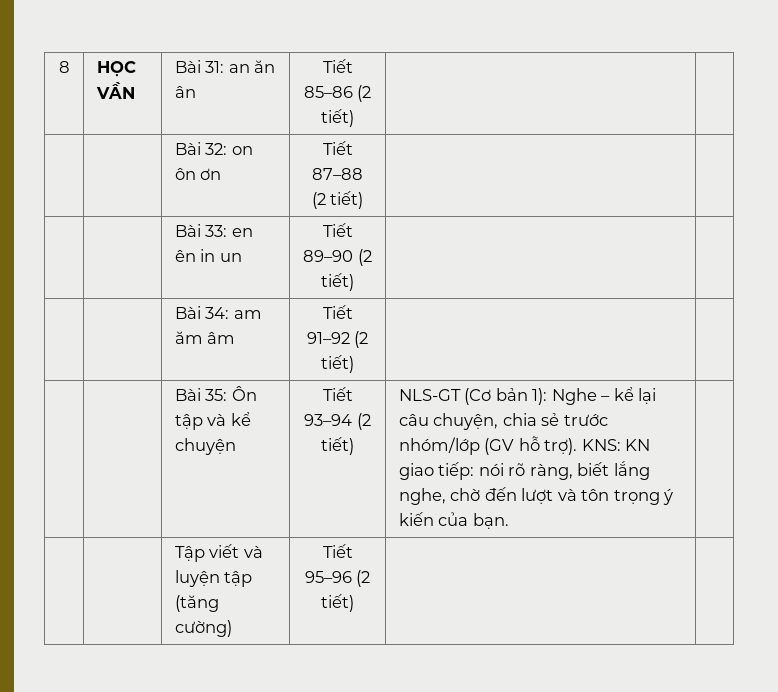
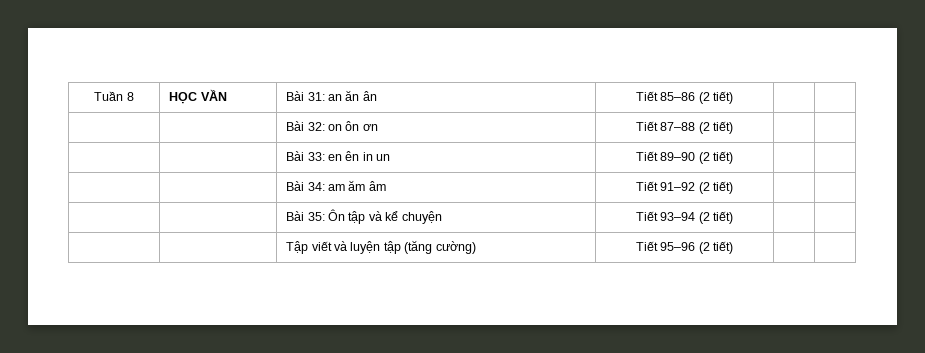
- 8 | HỌC VẦN | Bài 31: an ăn ân | Tiết 85–86 (2 tiết) | |
+ Tuần 8 | HỌC VẦN | Bài 31: an ăn ân | Tiết 85–86 (2 tiết) | |
- NLS-GT (Cơ bản 1): Nghe – kể lại câu chuyện, chia sẻ trước nhóm/lớp (GV hỗ trợ). KNS: KN giao tiếp: nói rõ ràng, biết lắng nghe, chờ đến lượt và tôn trọng ý kiến của bạn.

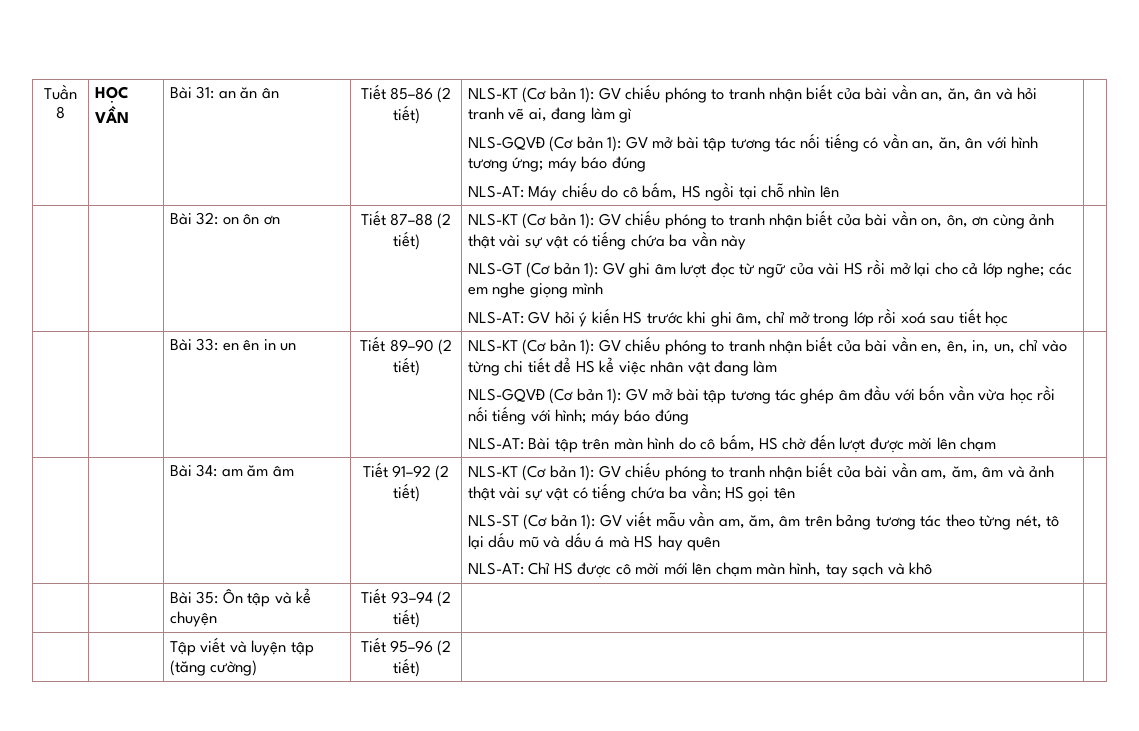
+ NLS-KT (Cơ bản 1): GV chiếu phóng to tranh nhận biết của bài vần an, ăn, ân và hỏi tranh vẽ ai, đang làm gì
+ NLS-GQVĐ (Cơ bản 1): GV mở bài tập tương tác nối tiếng có vần an, ăn, ân với hình tương ứng; máy báo đúng
+ NLS-AT: Máy chiếu do cô bấm, HS ngồi tại chỗ nhìn lên
+ NLS-KT (Cơ bản 1): GV chiếu phóng to tranh nhận biết của bài vần on, ôn, ơn cùng ảnh thật vài sự vật có tiếng chứa ba vần này
+ NLS-GT (Cơ bản 1): GV ghi âm lượt đọc từ ngữ của vài HS rồi mở lại cho cả lớp nghe; các em nghe giọng mình
+ NLS-AT: GV hỏi ý kiến HS trước khi ghi âm, chỉ mở trong lớp rồi xoá sau tiết học
+ NLS-KT (Cơ bản 1): GV chiếu phóng to tranh nhận biết của bài vần en, ên, in, un, chỉ vào từng chi tiết để HS kể việc nhân vật đang làm
+ NLS-GQVĐ (Cơ bản 1): GV mở bài tập tương tác ghép âm đầu với bốn vần vừa học rồi nối tiếng với hình; máy báo đúng
+ NLS-AT: Bài tập trên màn hình do cô bấm, HS chờ đến lượt được mời lên chạm
+ NLS-KT (Cơ bản 1): GV chiếu phóng to tranh nhận biết của bài vần am, ăm, âm và ảnh thật vài sự vật có tiếng chứa ba vần; HS gọi tên
+ NLS-ST (Cơ bản 1): GV viết mẫu vần am, ăm, âm trên bảng tương tác theo từng nét, tô lại dấu mũ và dấu á mà HS hay quên
+ NLS-AT: Chỉ HS được cô mời mới lên chạm màn hình, tay sạch và khô

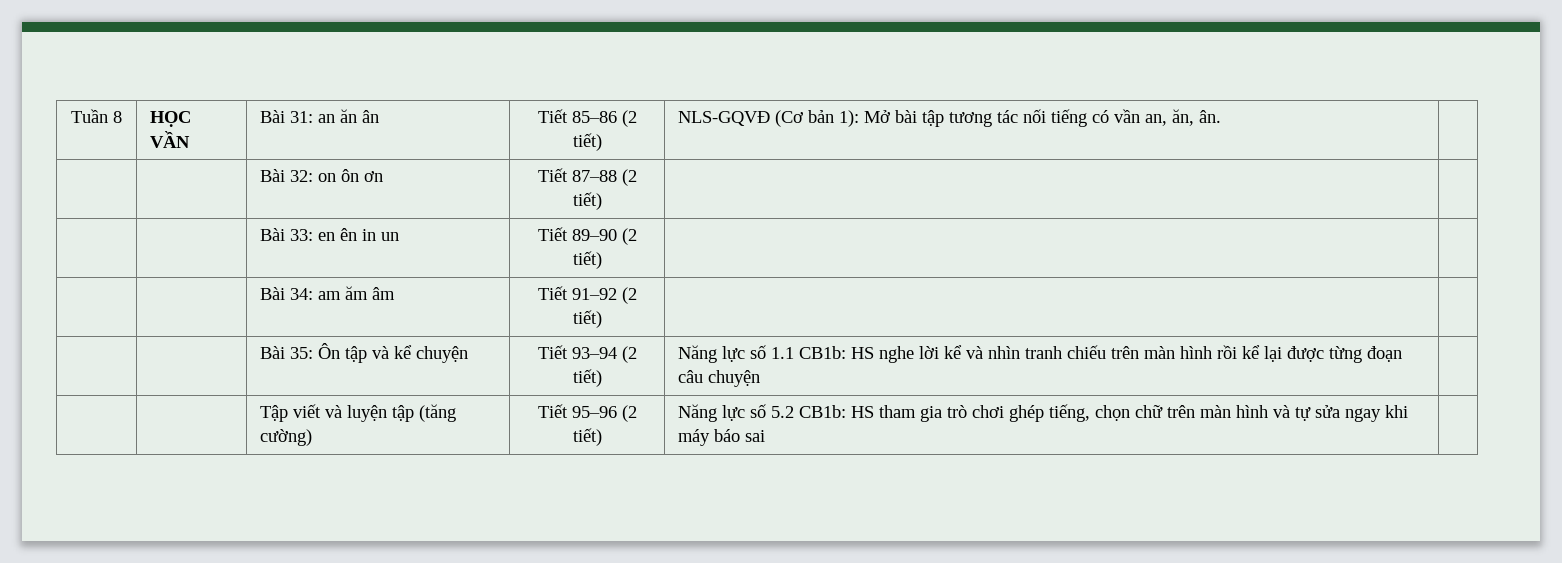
- NLS-KT (Cơ bản 1): GV chiếu phóng to tranh nhận biết của bài vần an, ăn, ân và hỏi tranh vẽ ai, đang làm gì
- NLS-GQVĐ (Cơ bản 1): GV mở bài tập tương tác nối tiếng có vần an, ăn, ân với hình tương ứng; máy báo đúng
- NLS-AT: Máy chiếu do cô bấm, HS ngồi tại chỗ nhìn lên
+ NLS-GQVĐ (Cơ bản 1): Mở bài tập tương tác nối tiếng có vần an, ăn, ân.
- NLS-KT (Cơ bản 1): GV chiếu phóng to tranh nhận biết của bài vần on, ôn, ơn cùng ảnh thật vài sự vật có tiếng chứa ba vần này
- NLS-GT (Cơ bản 1): GV ghi âm lượt đọc từ ngữ của vài HS rồi mở lại cho cả lớp nghe; các em nghe giọng mình
- NLS-AT: GV hỏi ý kiến HS trước khi ghi âm, chỉ mở trong lớp rồi xoá sau tiết học
- NLS-KT (Cơ bản 1): GV chiếu phóng to tranh nhận biết của bài vần en, ên, in, un, chỉ vào từng chi tiết để HS kể việc nhân vật đang làm
- NLS-GQVĐ (Cơ bản 1): GV mở bài tập tương tác ghép âm đầu với bốn vần vừa học rồi nối tiếng với hình; máy báo đúng
- NLS-AT: Bài tập trên màn hình do cô bấm, HS chờ đến lượt được mời lên chạm
- NLS-KT (Cơ bản 1): GV chiếu phóng to tranh nhận biết của bài vần am, ăm, âm và ảnh thật vài sự vật có tiếng chứa ba vần; HS gọi tên
- NLS-ST (Cơ bản 1): GV viết mẫu vần am, ăm, âm trên bảng tương tác theo từng nét, tô lại dấu mũ và dấu á mà HS hay quên
- NLS-AT: Chỉ HS được cô mời mới lên chạm màn hình, tay sạch và khô
- | | Bài 35: Ôn tập và kể chuyện | Tiết 93–94 (2 tiết) | |
+ | | Bài 35: Ôn tập và kể chuyện | Tiết 93–94 (2 tiết) | Năng lực số 1.1 CB1b: HS nghe lời kể và nhìn tranh chiếu trên màn hình rồi kể lại được từng đoạn câu chuyện |
- | | Tập viết và luyện tập (tăng cường) | Tiết 95–96 (2 tiết) | |
+ | | Tập viết và luyện tập (tăng cường) | Tiết 95–96 (2 tiết) | Năng lực số 5.2 CB1b: HS tham gia trò chơi ghép tiếng, chọn chữ trên màn hình và tự sửa ngay khi máy báo sai |

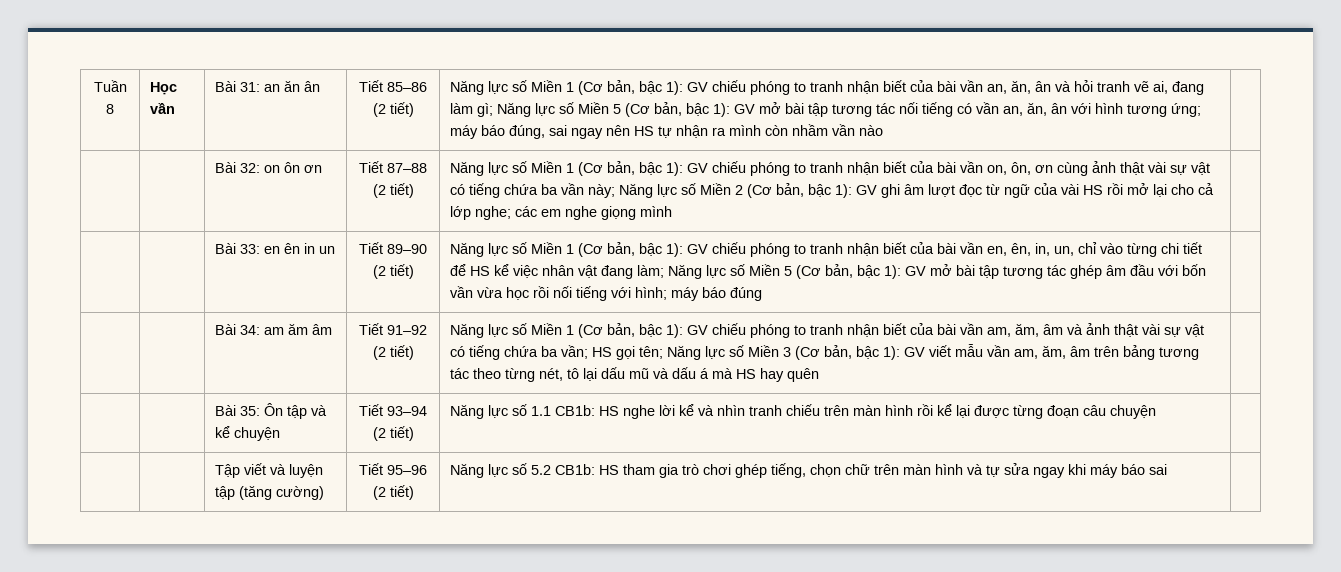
- HỌC VẦN
+ Học vần
- NLS-GQVĐ (Cơ bản 1): Mở bài tập tương tác nối tiếng có vần an, ăn, ân.
+ Năng lực số Miền 1 (Cơ bản, bậc 1): GV chiếu phóng to tranh nhận biết của bài vần an, ăn, ân và hỏi tranh vẽ ai, đang làm gì; Năng lực số Miền 5 (Cơ bản, bậc 1): GV mở bài tập tương tác nối tiếng có vần an, ăn, ân với hình tương ứng; máy báo đúng, sai ngay nên HS tự nhận ra mình còn nhầm vần nào
+ Năng lực số Miền 1 (Cơ bản, bậc 1): GV chiếu phóng to tranh nhận biết của bài vần on, ôn, ơn cùng ảnh thật vài sự vật có tiếng chứa ba vần này; Năng lực số Miền 2 (Cơ bản, bậc 1): GV ghi âm lượt đọc từ ngữ của vài HS rồi mở lại cho cả lớp nghe; các em nghe giọng mình
+ Năng lực số Miền 1 (Cơ bản, bậc 1): GV chiếu phóng to tranh nhận biết của bài vần en, ên, in, un, chỉ vào từng chi tiết để HS kể việc nhân vật đang làm; Năng lực số Miền 5 (Cơ bản, bậc 1): GV mở bài tập tương tác ghép âm đầu với bốn vần vừa học rồi nối tiếng với hình; máy báo đúng
+ Năng lực số Miền 1 (Cơ bản, bậc 1): GV chiếu phóng to tranh nhận biết của bài vần am, ăm, âm và ảnh thật vài sự vật có tiếng chứa ba vần; HS gọi tên; Năng lực số Miền 3 (Cơ bản, bậc 1): GV viết mẫu vần am, ăm, âm trên bảng tương tác theo từng nét, tô lại dấu mũ và dấu á mà HS hay quên

